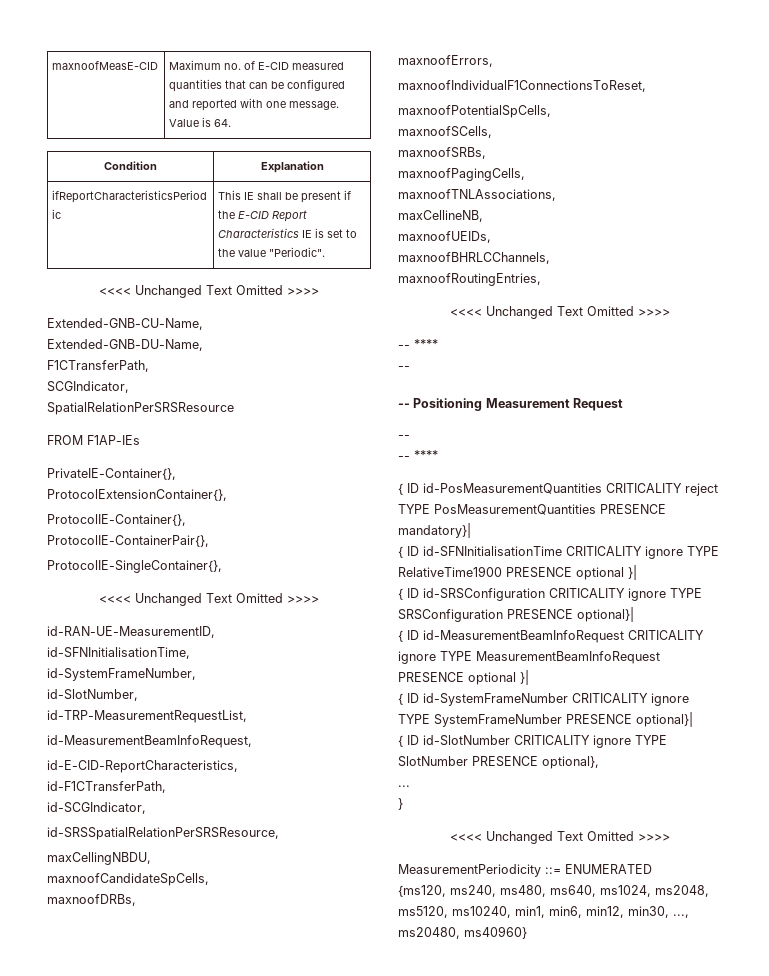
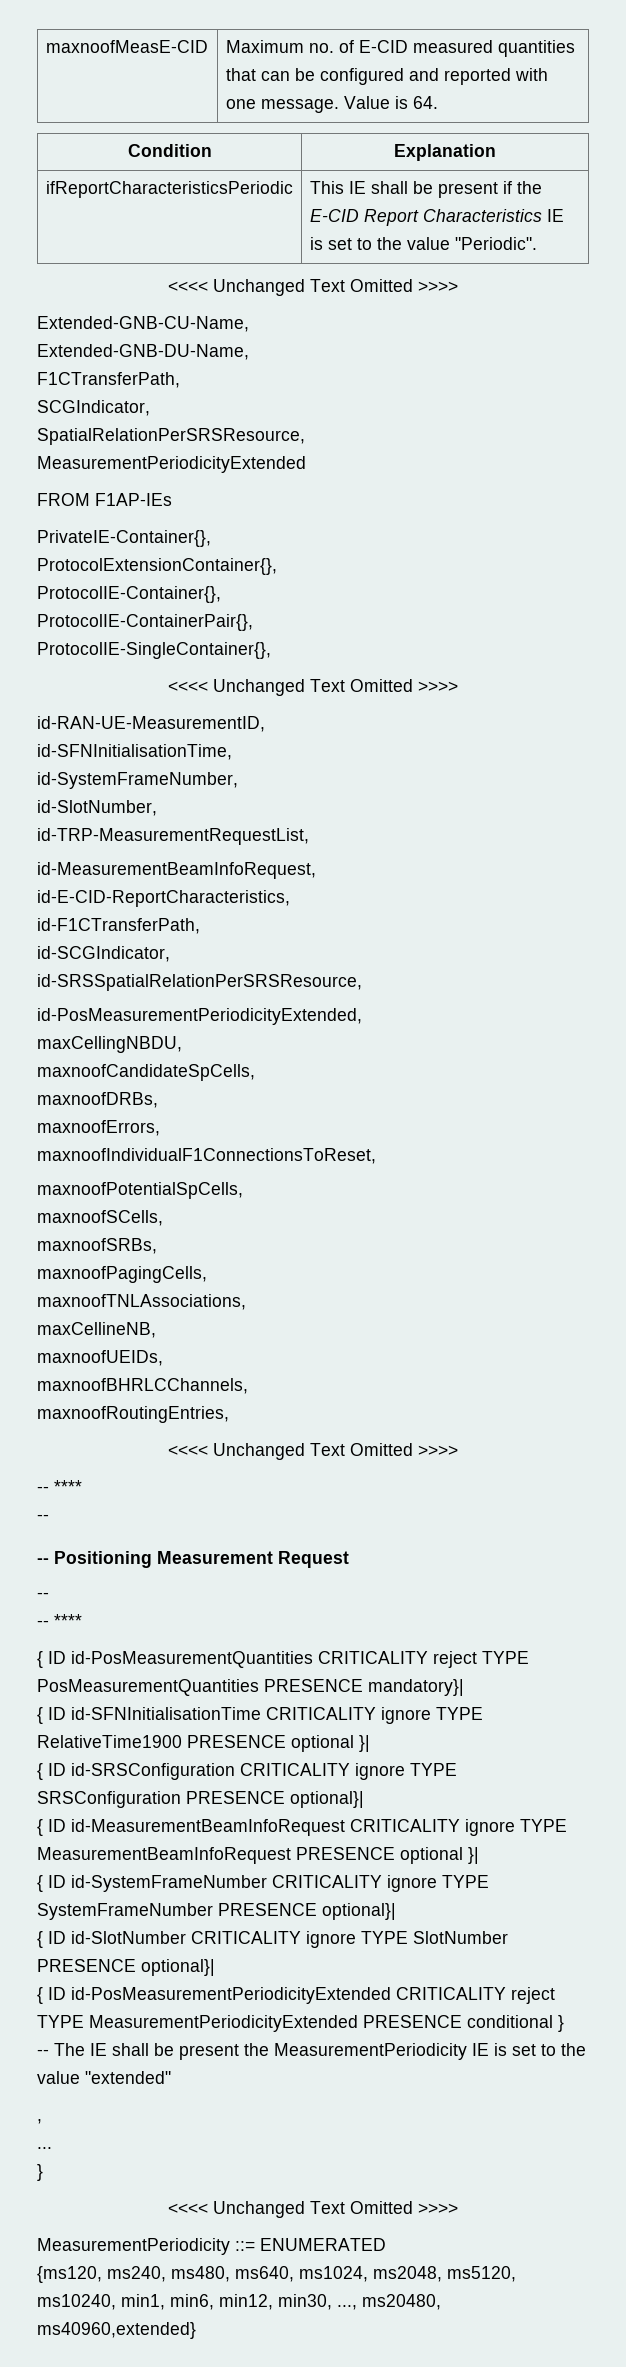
- SpatialRelationPerSRSResource
+ SpatialRelationPerSRSResource,
+ MeasurementPeriodicityExtended
+ id-PosMeasurementPeriodicityExtended,
- { ID id-SlotNumber CRITICALITY ignore TYPE SlotNumber PRESENCE optional},
+ { ID id-SlotNumber CRITICALITY ignore TYPE SlotNumber PRESENCE optional}|
+ { ID id-PosMeasurementPeriodicityExtended CRITICALITY reject TYPE MeasurementPeriodicityExtended PRESENCE conditional }
+ -- The IE shall be present the MeasurementPeriodicity IE is set to the value "extended"
+ ,
- {ms120, ms240, ms480, ms640, ms1024, ms2048, ms5120, ms10240, min1, min6, min12, min30, ..., ms20480, ms40960}
+ {ms120, ms240, ms480, ms640, ms1024, ms2048, ms5120, ms10240, min1, min6, min12, min30, ..., ms20480, ms40960,extended}

